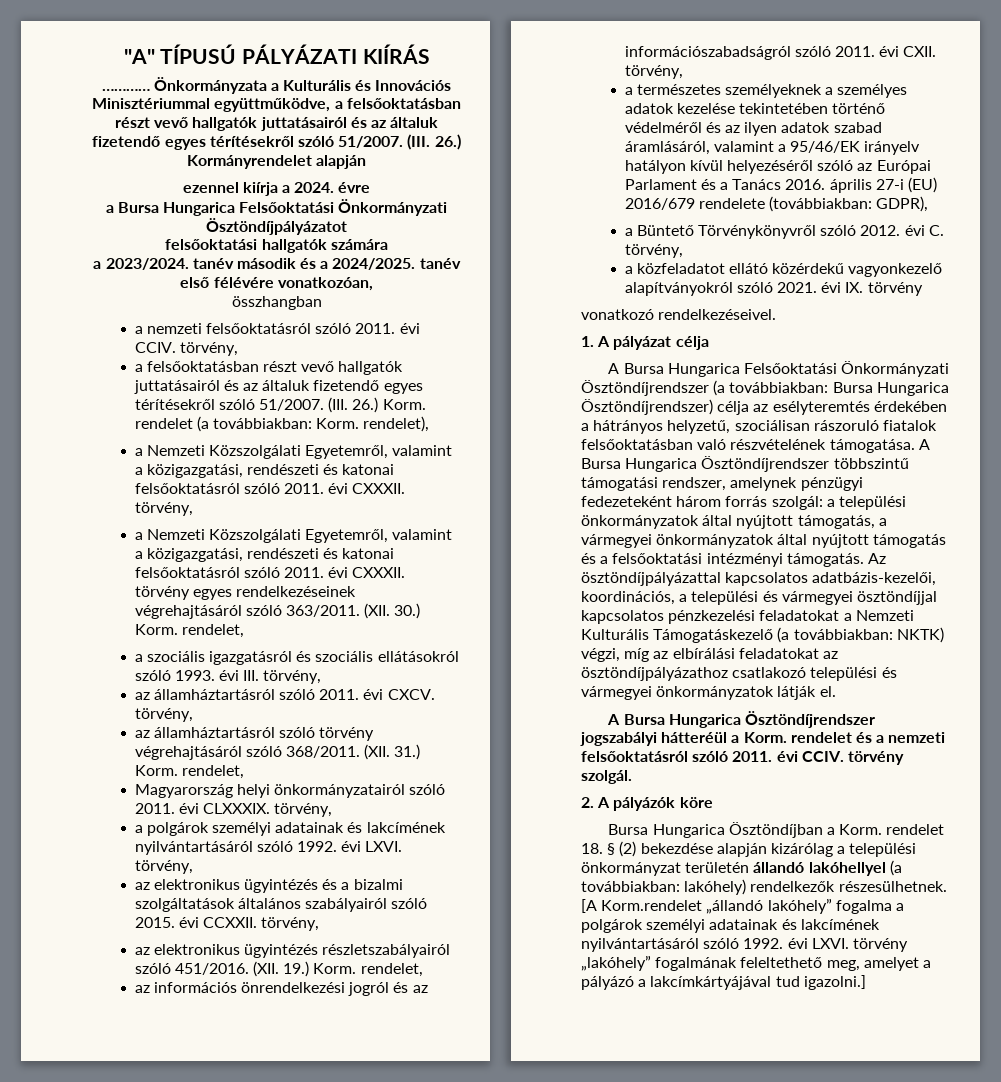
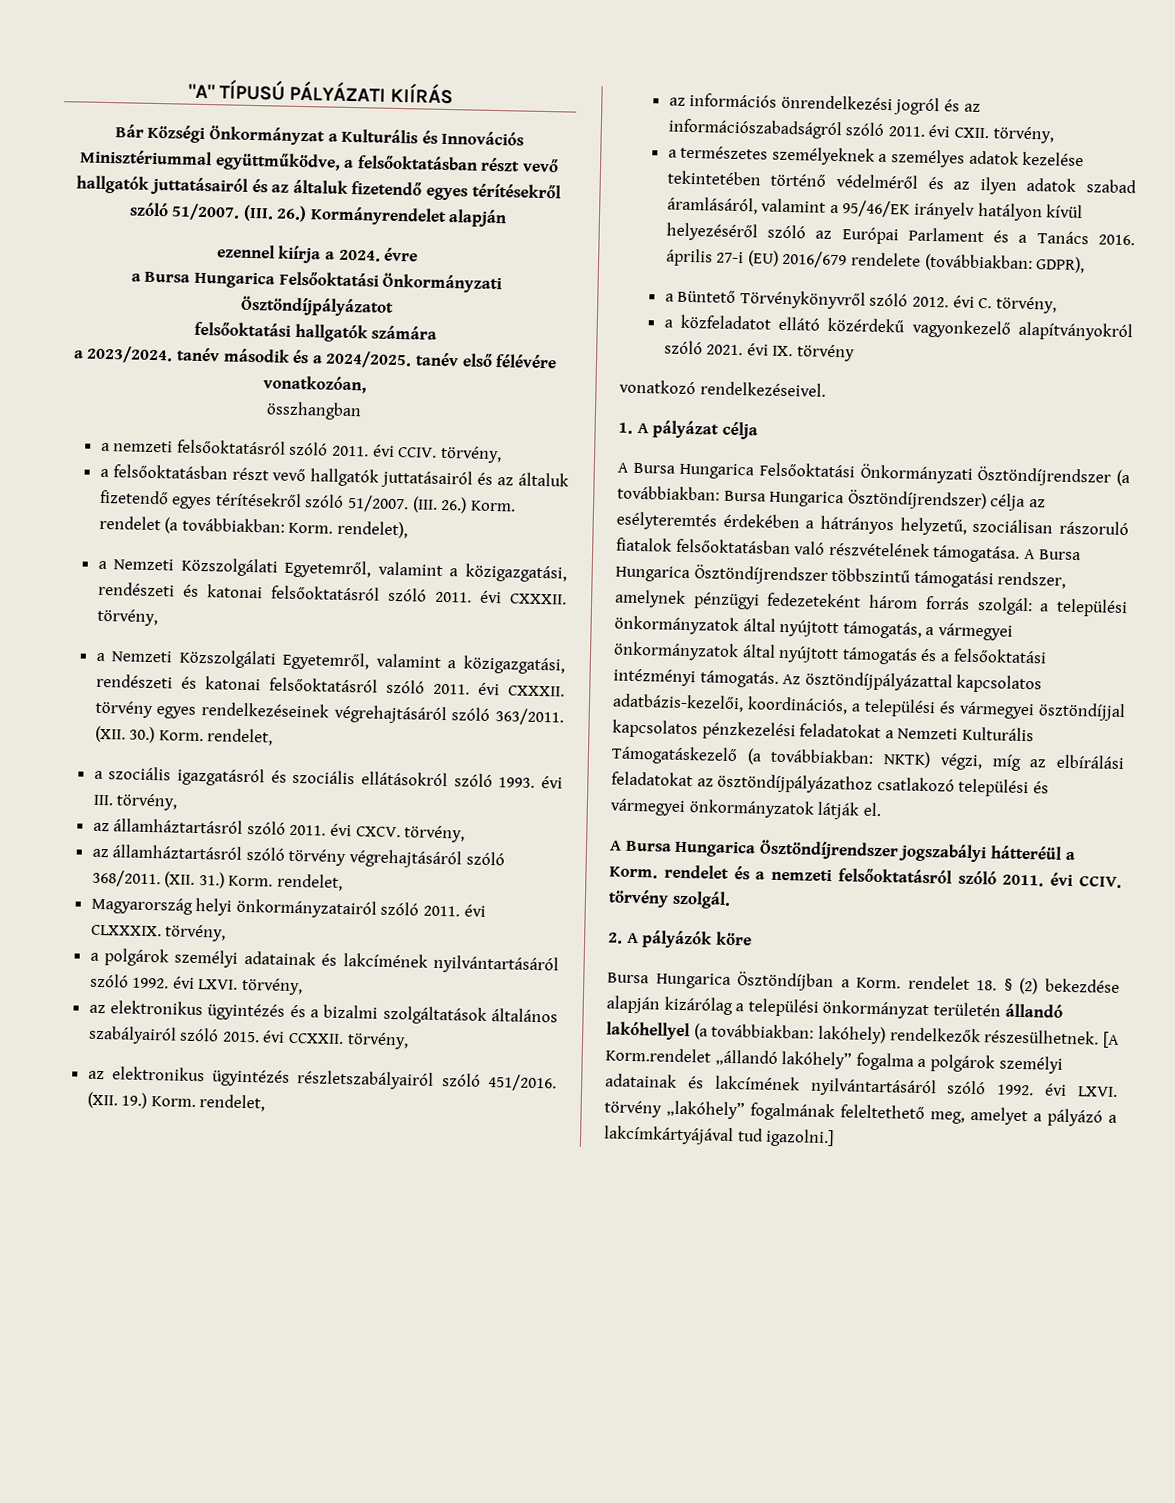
- ………… Önkormányzata a Kulturális és Innovációs Minisztériummal együttműködve, a felsőoktatásban részt vevő hallgatók juttatásairól és az általuk fizetendő egyes térítésekről szóló 51/2007.
+ Bár Községi Önkormányzat a Kulturális és Innovációs Minisztériummal együttműködve, a felsőoktatásban részt vevő hallgatók juttatásairól és az általuk fizetendő egyes térítésekről szóló 51/2007.

